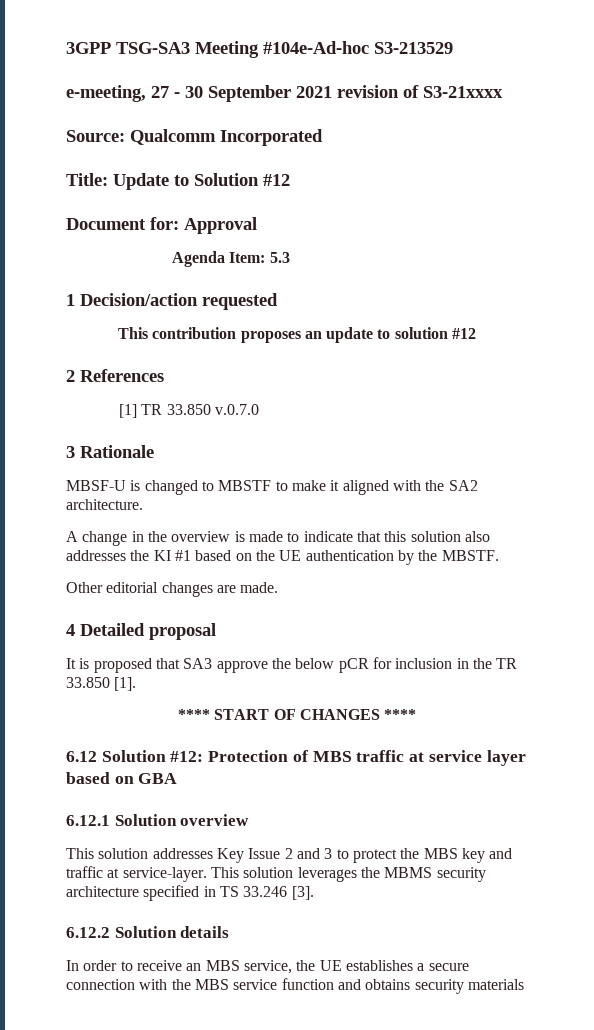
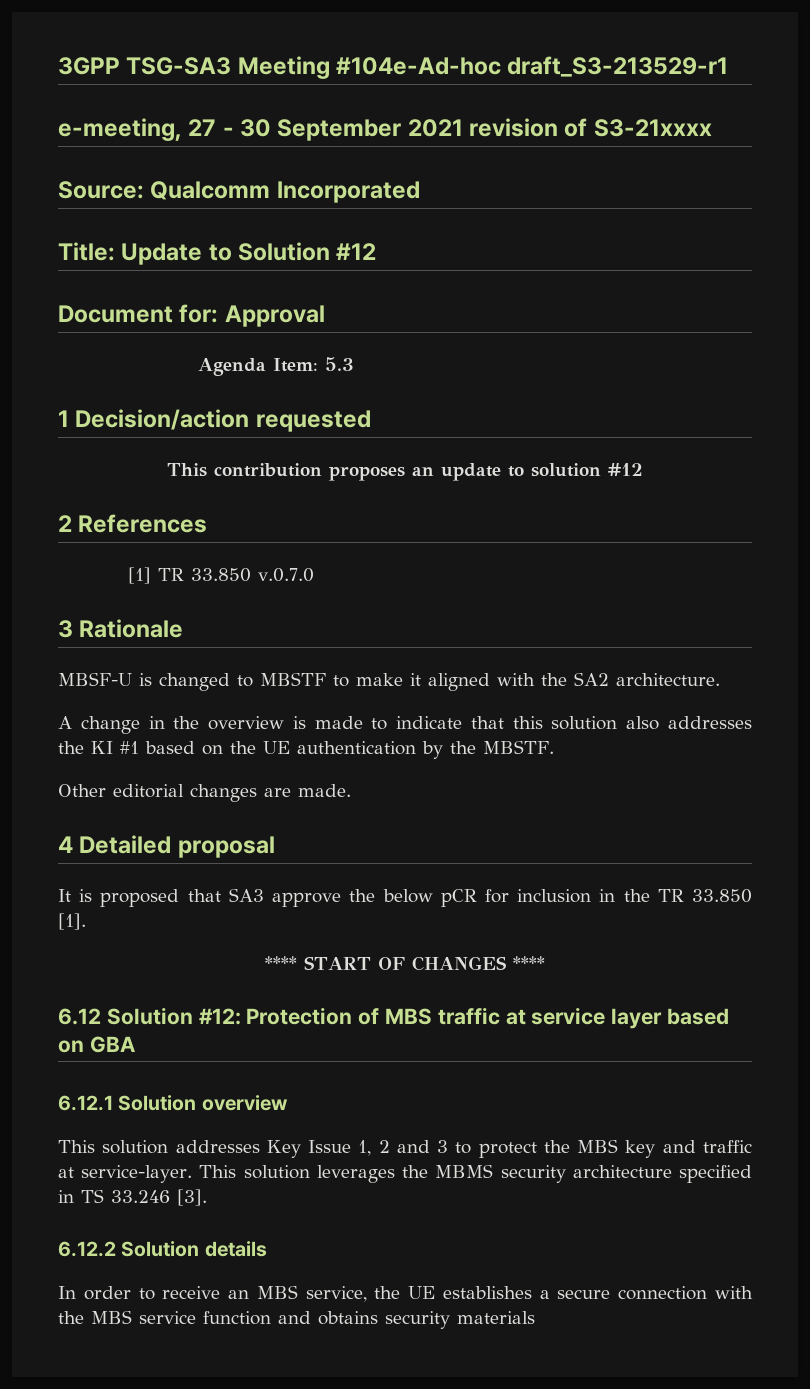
- 3GPP TSG-SA3 Meeting #104e-Ad-hoc S3-213529
+ 3GPP TSG-SA3 Meeting #104e-Ad-hoc draft_S3-213529-r1
- This solution addresses Key Issue 2 and 3 to protect the MBS key and traffic at service-layer.
+ This solution addresses Key Issue 1, 2 and 3 to protect the MBS key and traffic at service-layer.

